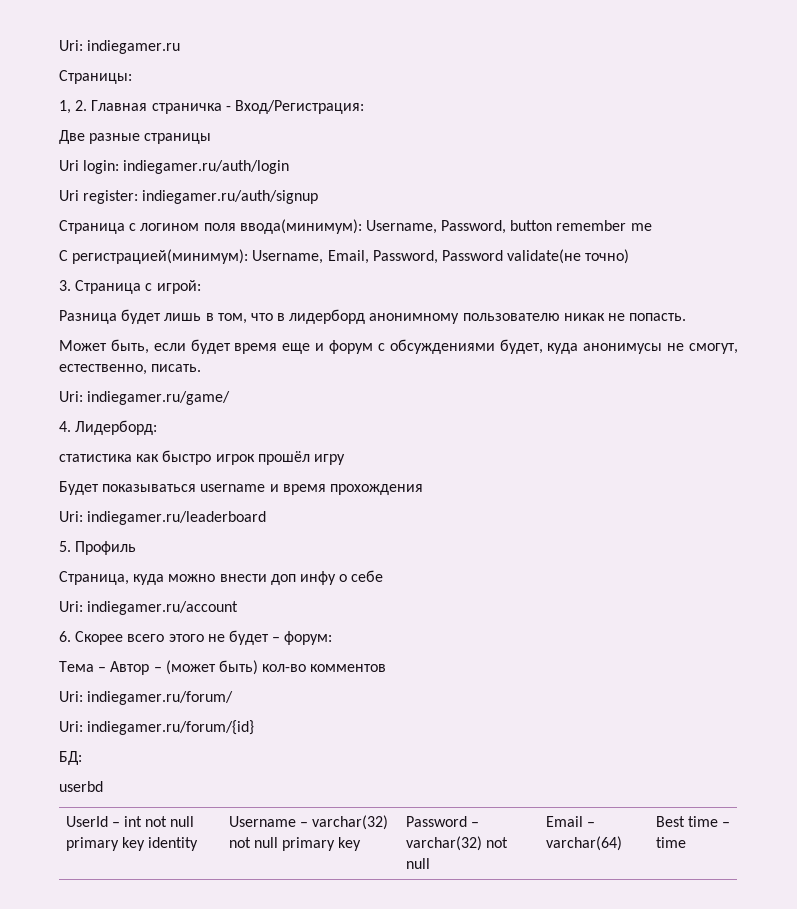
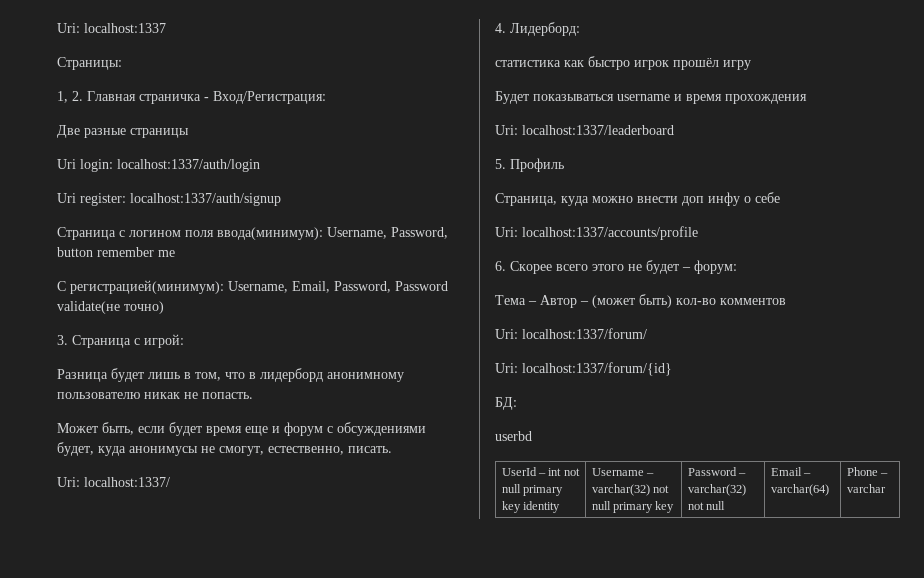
- Uri: indiegamer.ru
+ Uri: localhost:1337
- Uri login: indiegamer.ru/auth/login
+ Uri login: localhost:1337/auth/login
- Uri register: indiegamer.ru/auth/signup
+ Uri register: localhost:1337/auth/signup
- Uri: indiegamer.ru/game/
+ Uri: localhost:1337/
- Uri: indiegamer.ru/leaderboard
+ Uri: localhost:1337/leaderboard
- Uri: indiegamer.ru/account
+ Uri: localhost:1337/accounts/profile
- Uri: indiegamer.ru/forum/
- Uri: indiegamer.ru/forum/{id}
+ Uri: localhost:1337/forum/
+ Uri: localhost:1337/forum/{id}
- UserId – int not null primary key identity | Username – varchar(32) not null primary key | Password – varchar(32) not null | Email – varchar(64) | Best time – time
+ UserId – int not null primary key identity | Username – varchar(32) not null primary key | Password – varchar(32) not null | Email – varchar(64) | Phone – varchar

